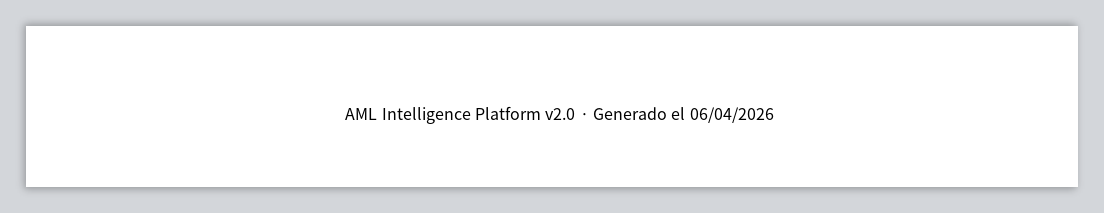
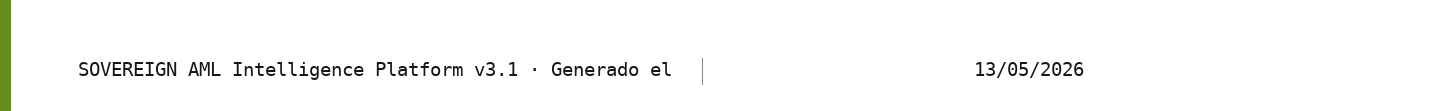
- AML Intelligence Platform v2.0 · Generado el 06/04/2026
+ SOVEREIGN AML Intelligence Platform v3.1 · Generado el 13/05/2026

